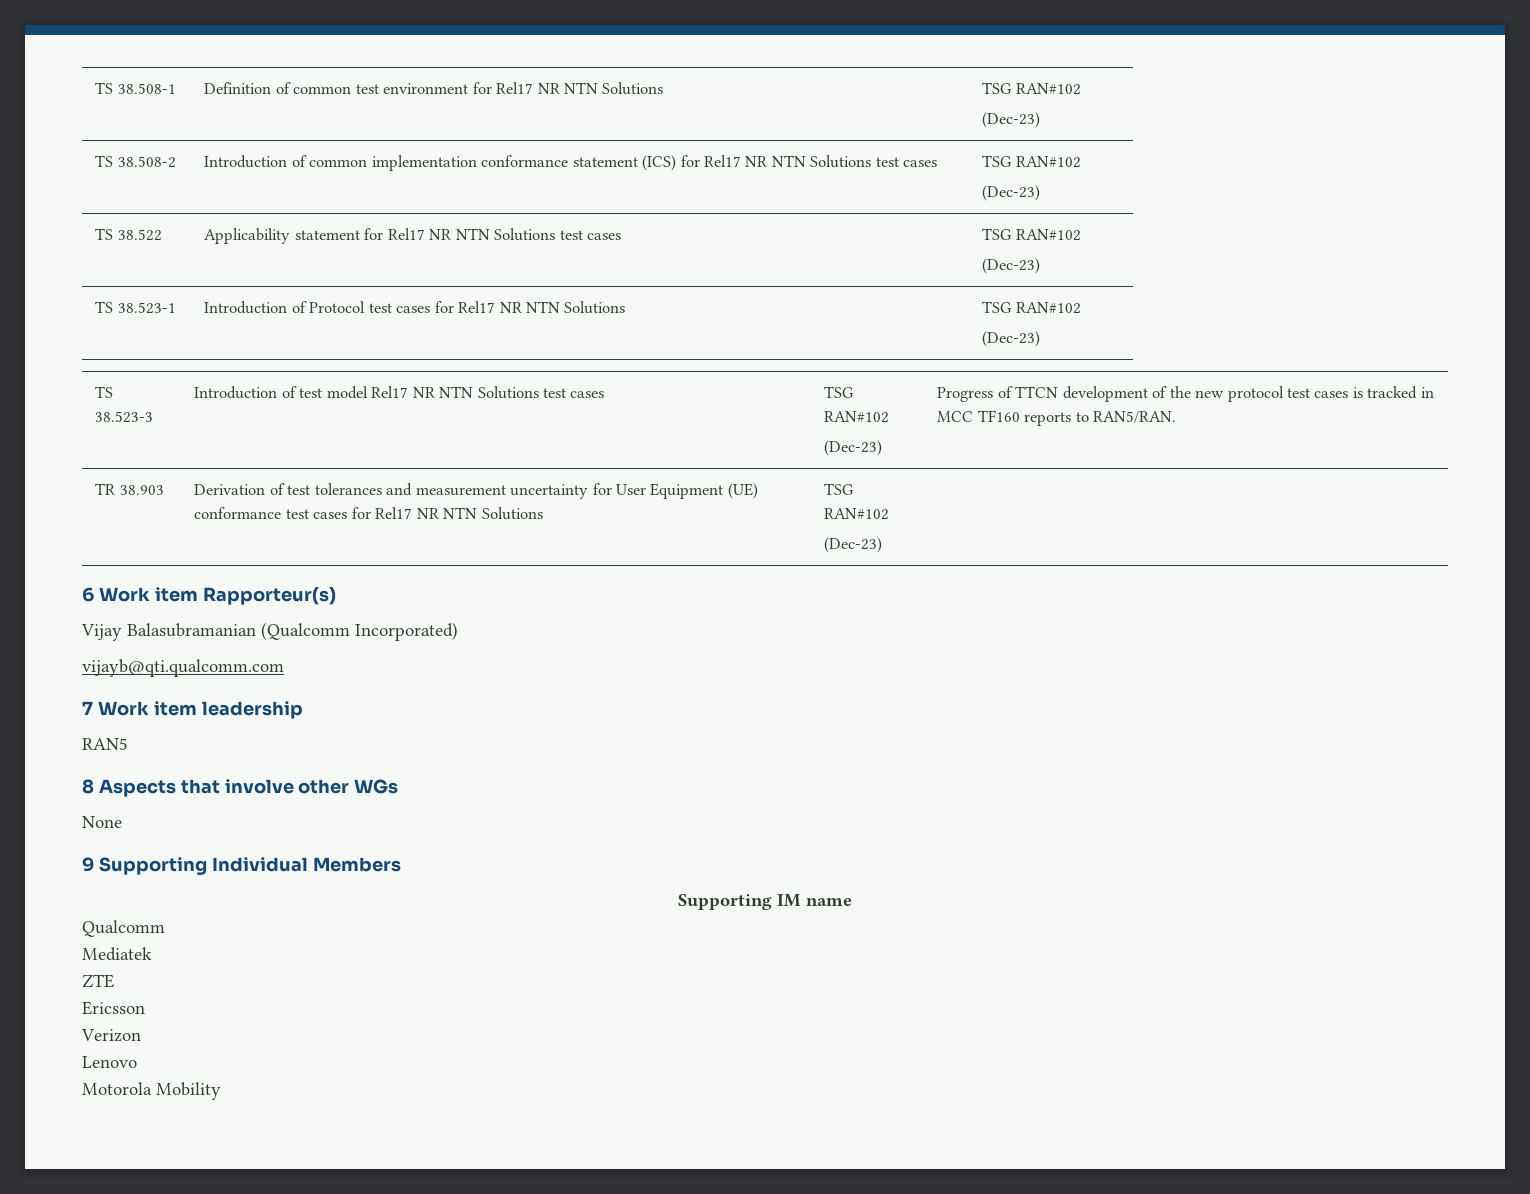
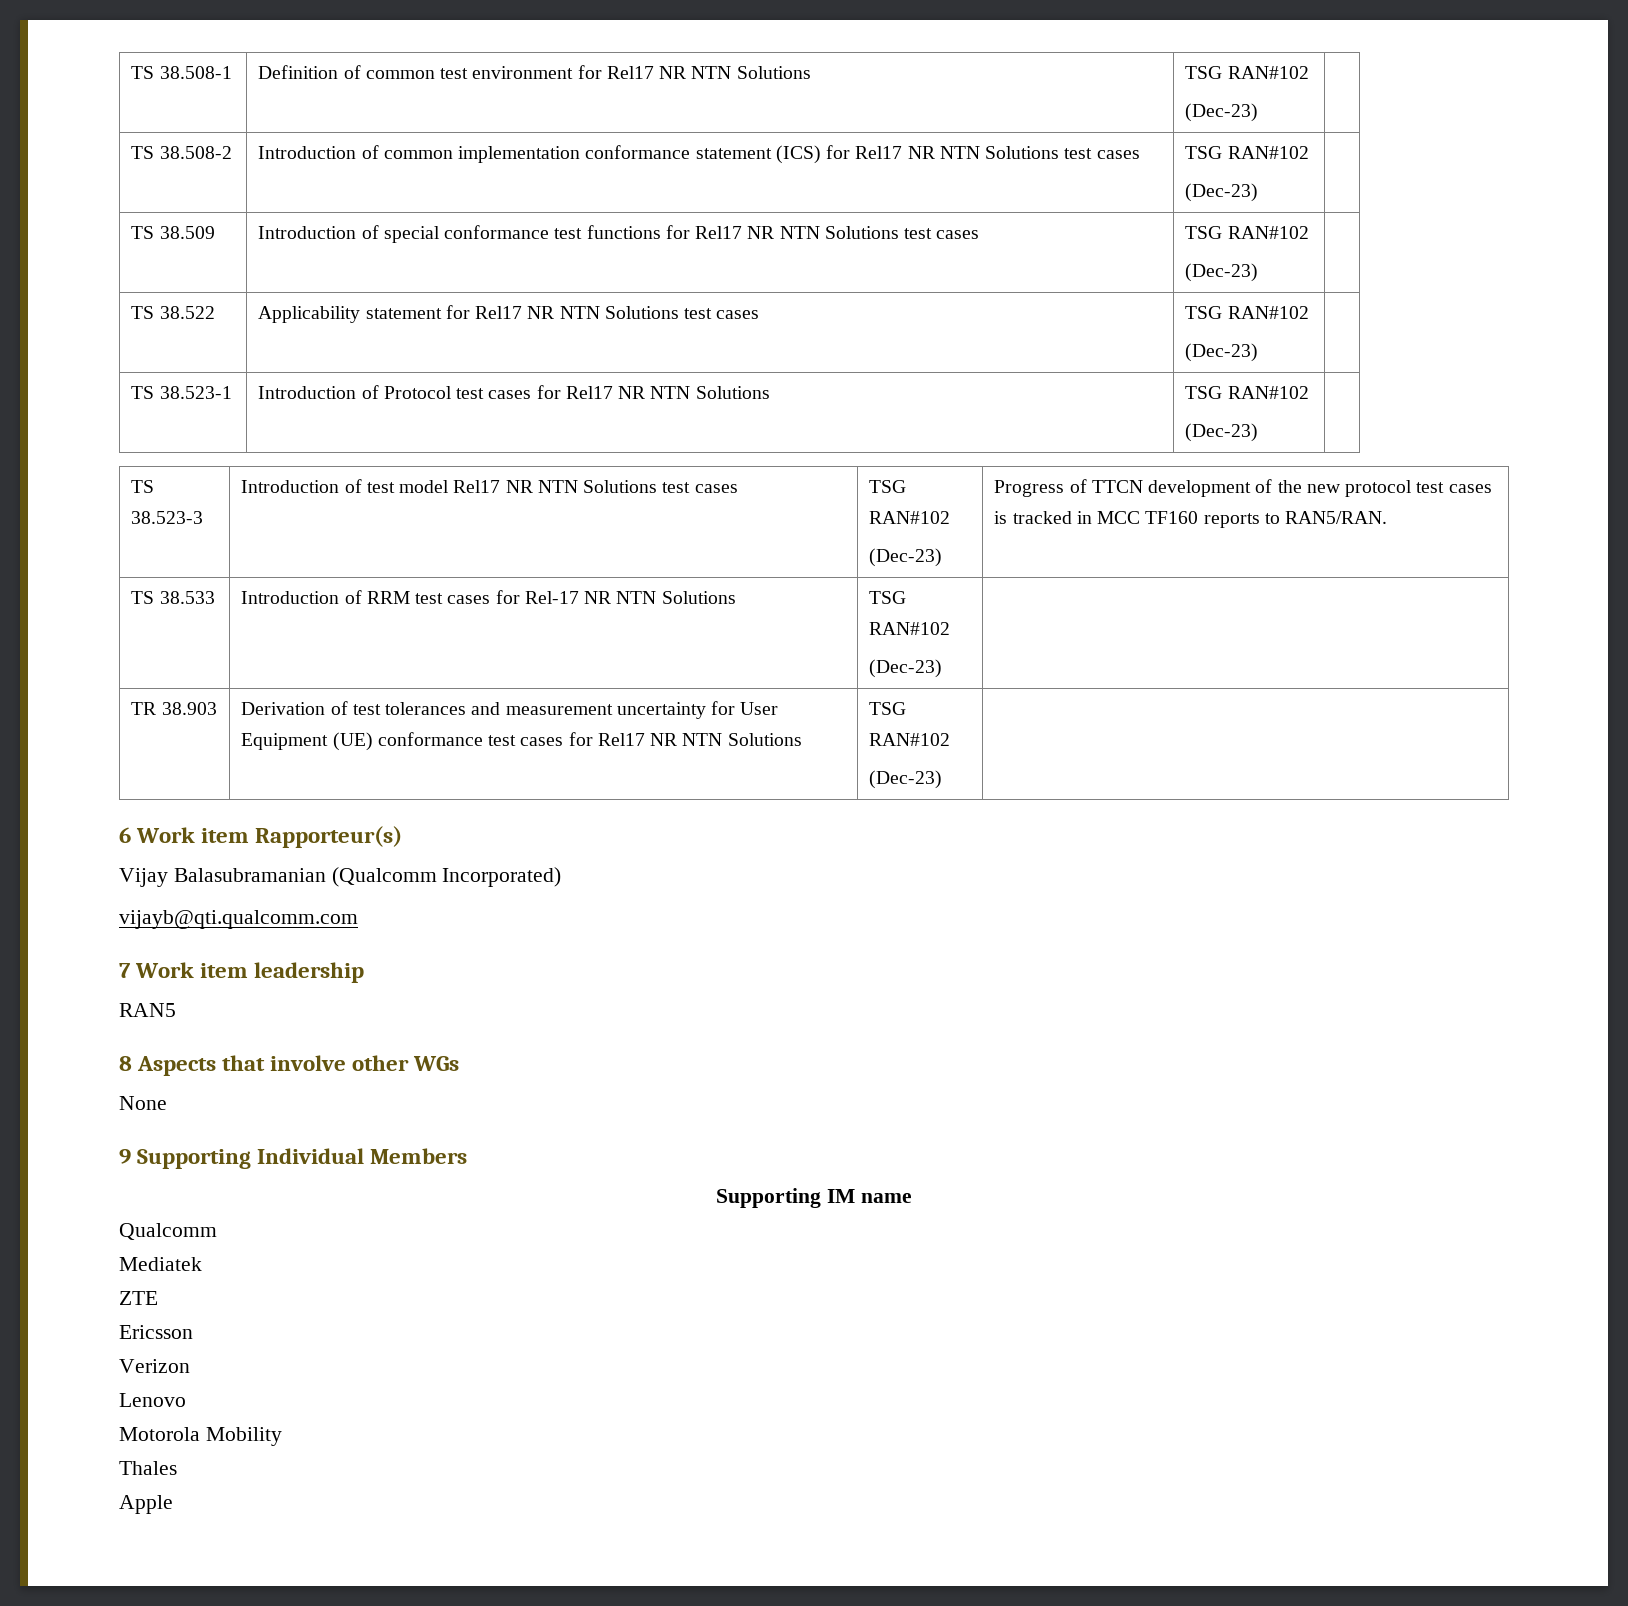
+ TS 38.509 | Introduction of special conformance test functions for Rel17 NR NTN Solutions test cases | TSG RAN#102
+ (Dec-23) |
+ TS 38.533 | Introduction of RRM test cases for Rel-17 NR NTN Solutions | TSG RAN#102
+ (Dec-23) |
+ Thales
+ Apple

